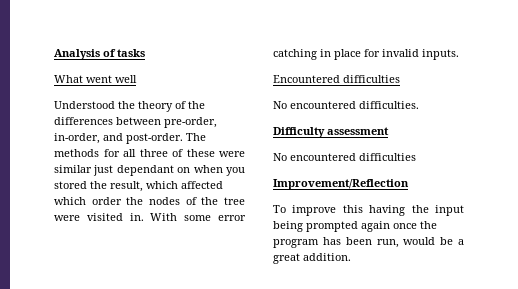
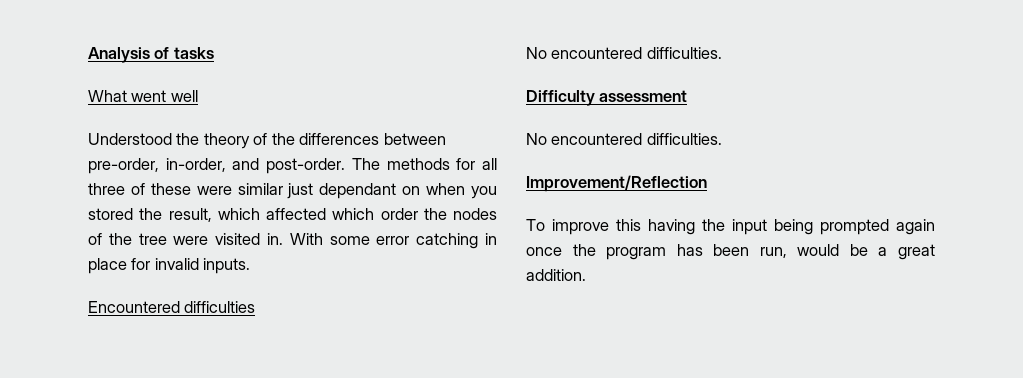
  Difficulty assessment
- No encountered difficulties
+ No encountered difficulties.

